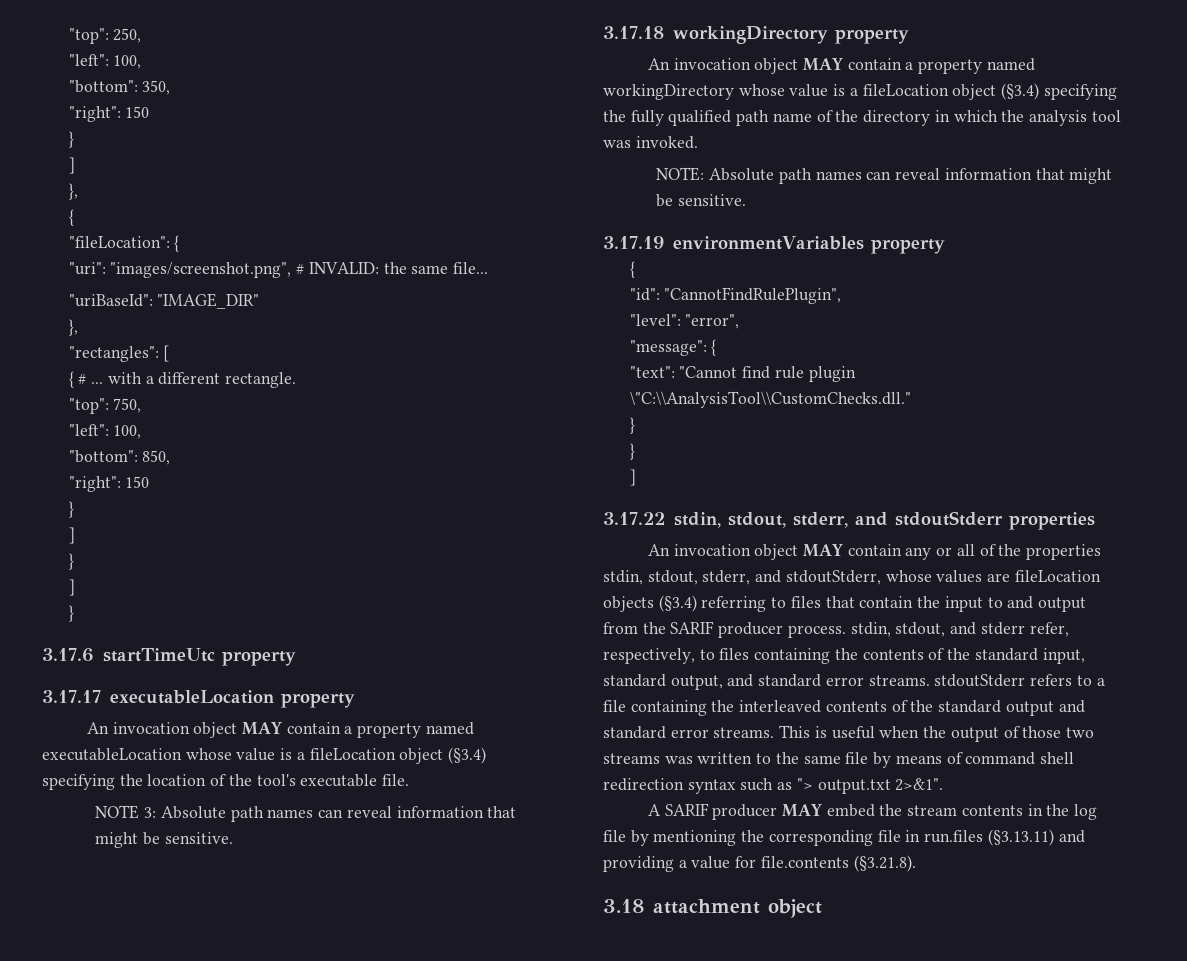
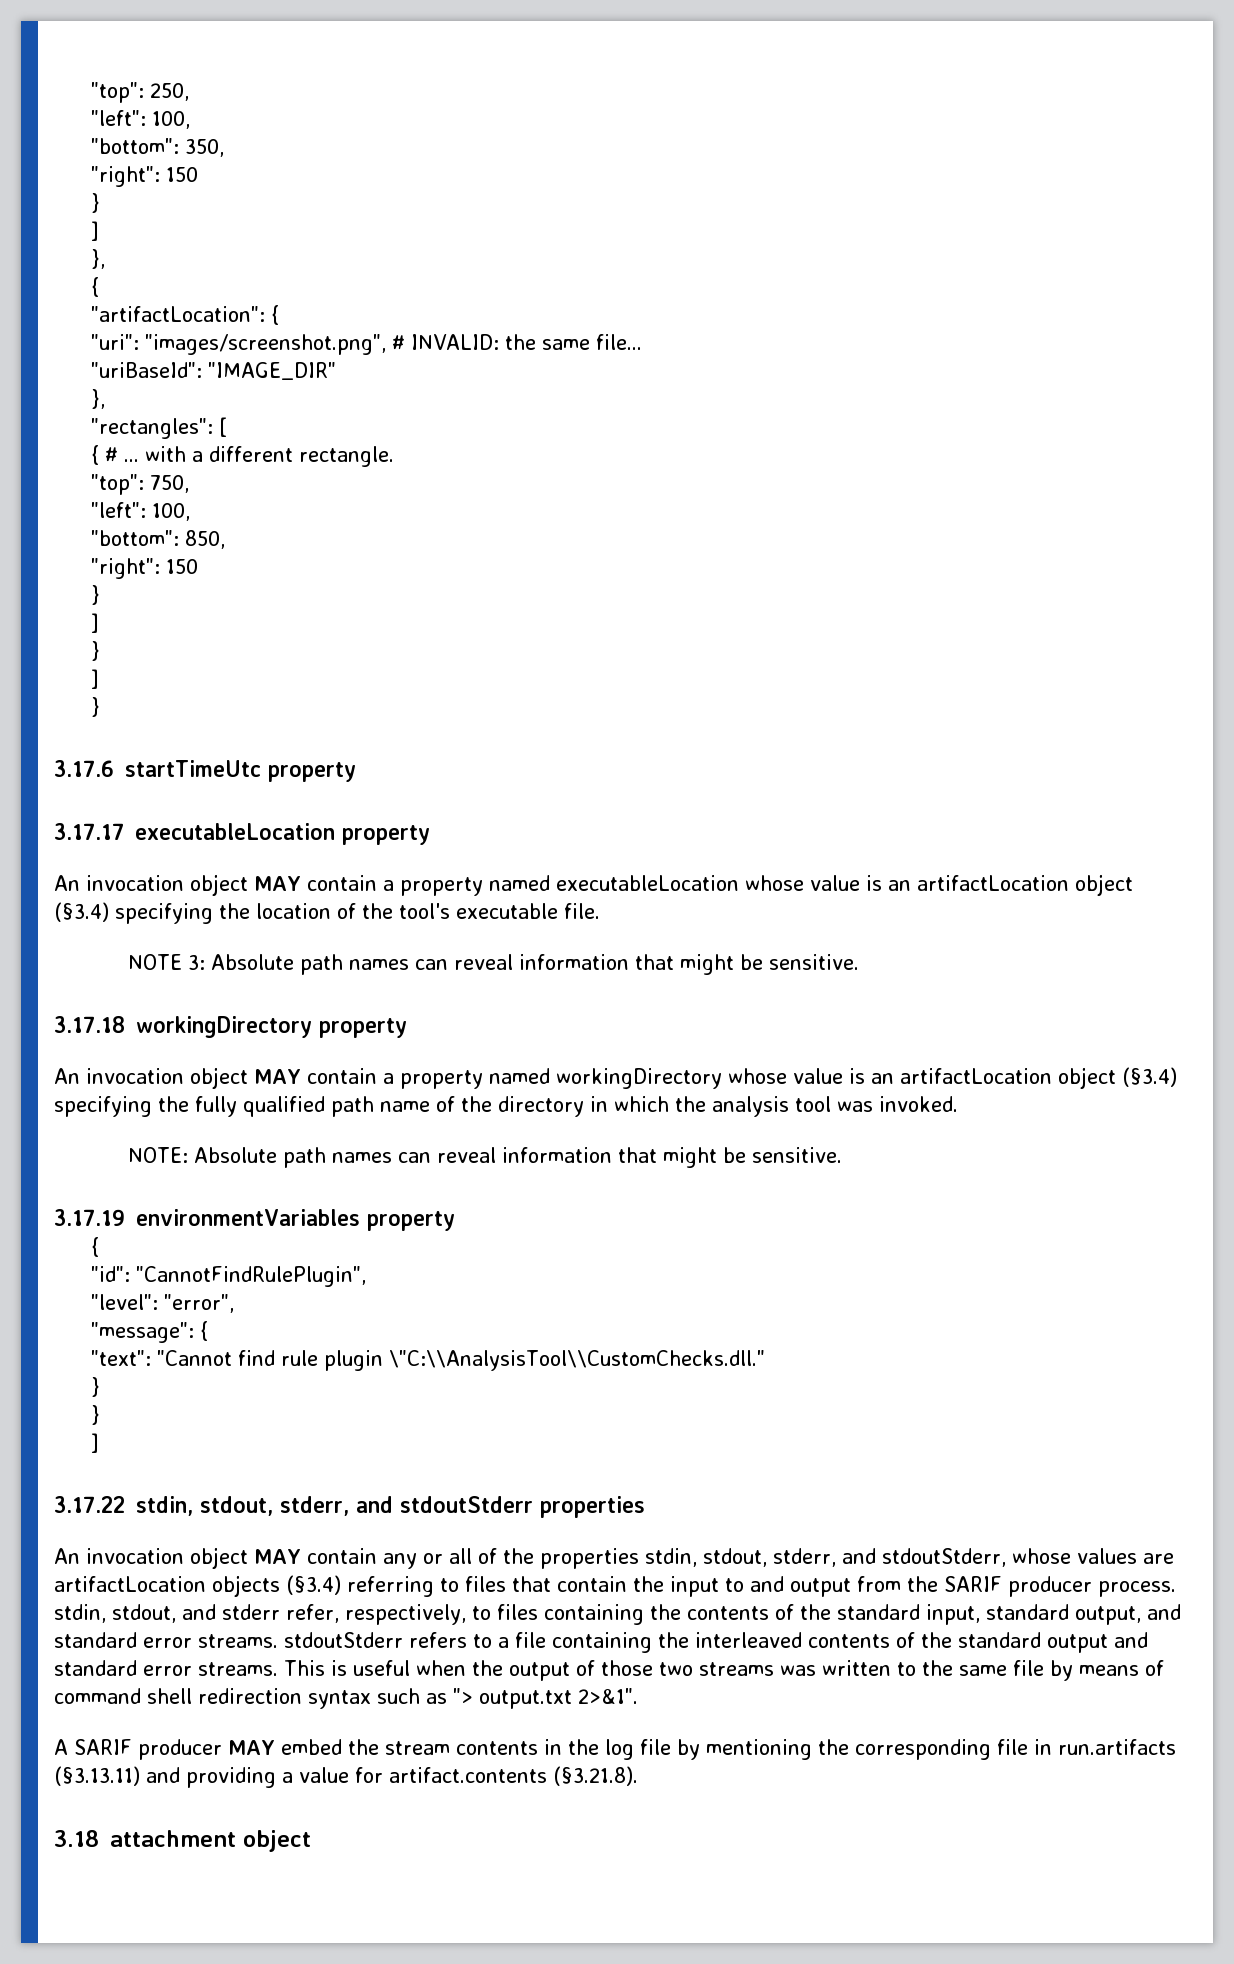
- "fileLocation": {
+ "artifactLocation": {
- An invocation object MAY contain a property named executableLocation whose value is a fileLocation object (§3.4) specifying the location of the tool's executable file.
+ An invocation object MAY contain a property named executableLocation whose value is an artifactLocation object (§3.4) specifying the location of the tool's executable file.
- An invocation object MAY contain a property named workingDirectory whose value is a fileLocation object (§3.4) specifying the fully qualified path name of the directory in which the analysis tool was invoked.
+ An invocation object MAY contain a property named workingDirectory whose value is an artifactLocation object (§3.4) specifying the fully qualified path name of the directory in which the analysis tool was invoked.
- An invocation object MAY contain any or all of the properties stdin, stdout, stderr, and stdoutStderr, whose values are fileLocation objects (§3.4) referring to files that contain the input to and output from the SARIF producer process. stdin, stdout, and stderr refer, respectively, to files containing the contents of the standard input, standard output, and standard error streams. stdoutStderr refers to a file containing the interleaved contents of the standard output and standard error streams.
+ An invocation object MAY contain any or all of the properties stdin, stdout, stderr, and stdoutStderr, whose values are artifactLocation objects (§3.4) referring to files that contain the input to and output from the SARIF producer process. stdin, stdout, and stderr refer, respectively, to files containing the contents of the standard input, standard output, and standard error streams. stdoutStderr refers to a file containing the interleaved contents of the standard output and standard error streams.
- A SARIF producer MAY embed the stream contents in the log file by mentioning the corresponding file in run.files (§3.13.11) and providing a value for file.contents (§3.21.8).
+ A SARIF producer MAY embed the stream contents in the log file by mentioning the corresponding file in run.artifacts (§3.13.11) and providing a value for artifact.contents (§3.21.8).

